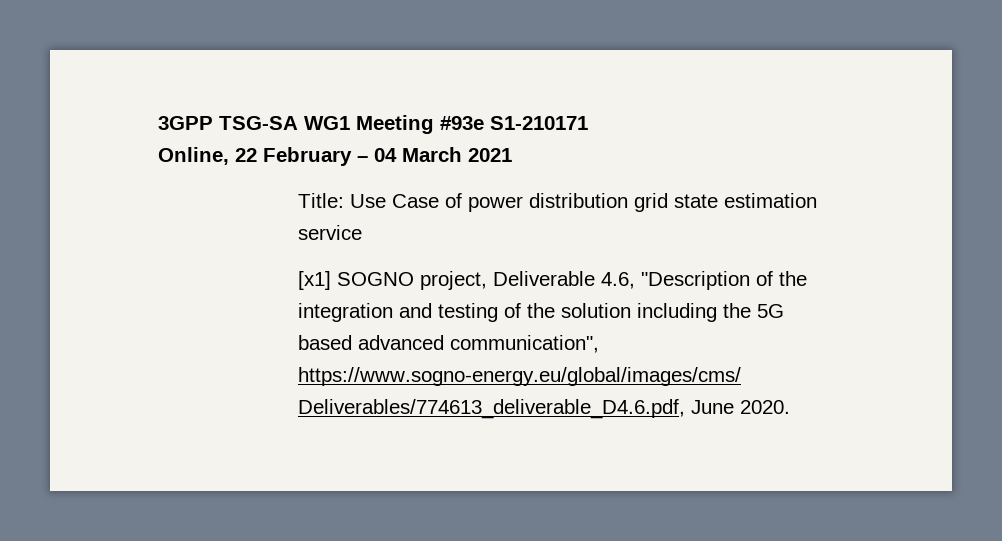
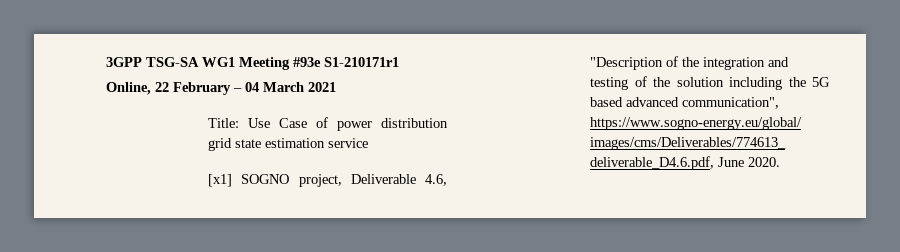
- 3GPP TSG-SA WG1 Meeting #93e S1-210171
+ 3GPP TSG-SA WG1 Meeting #93e S1-210171r1

